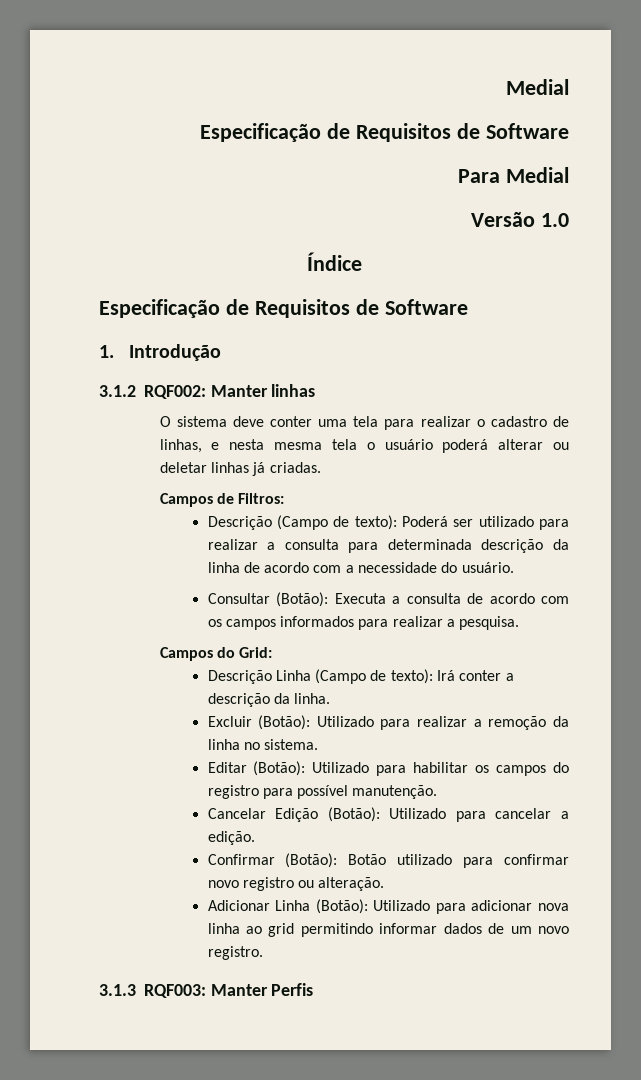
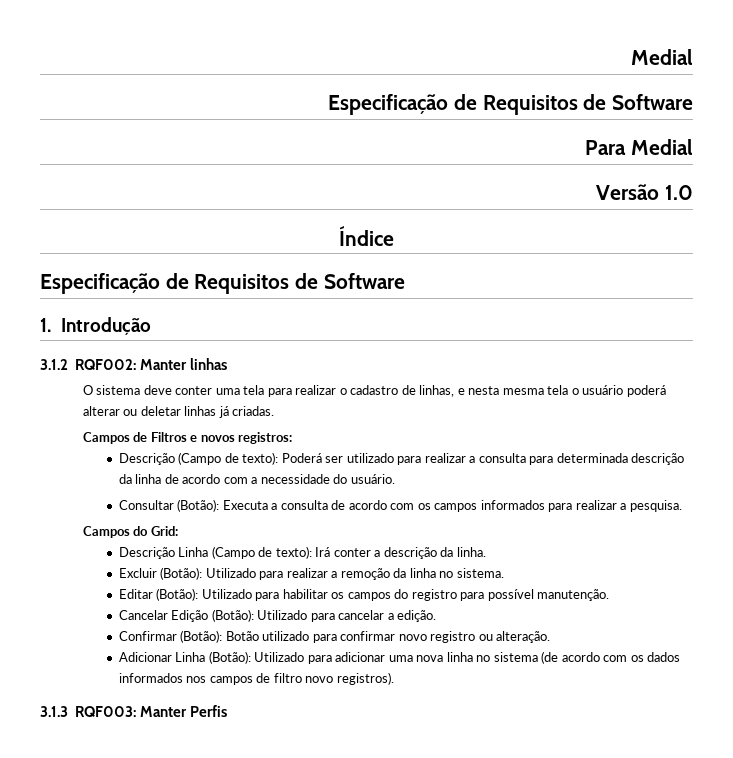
- Campos de Filtros:
+ Campos de Filtros e novos registros:
- Adicionar Linha (Botão): Utilizado para adicionar nova linha ao grid permitindo informar dados de um novo registro.
+ Adicionar Linha (Botão): Utilizado para adicionar uma nova linha no sistema (de acordo com os dados informados nos campos de filtro novo registros).

